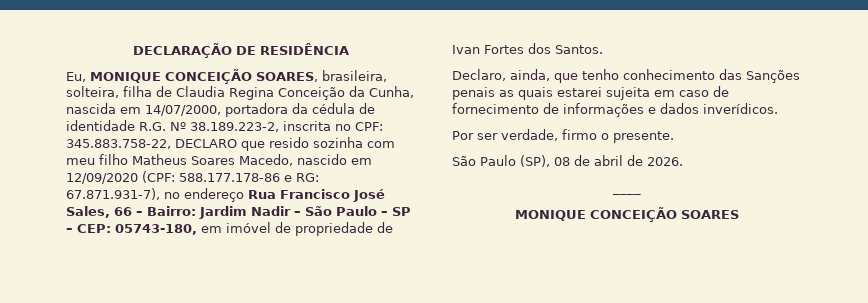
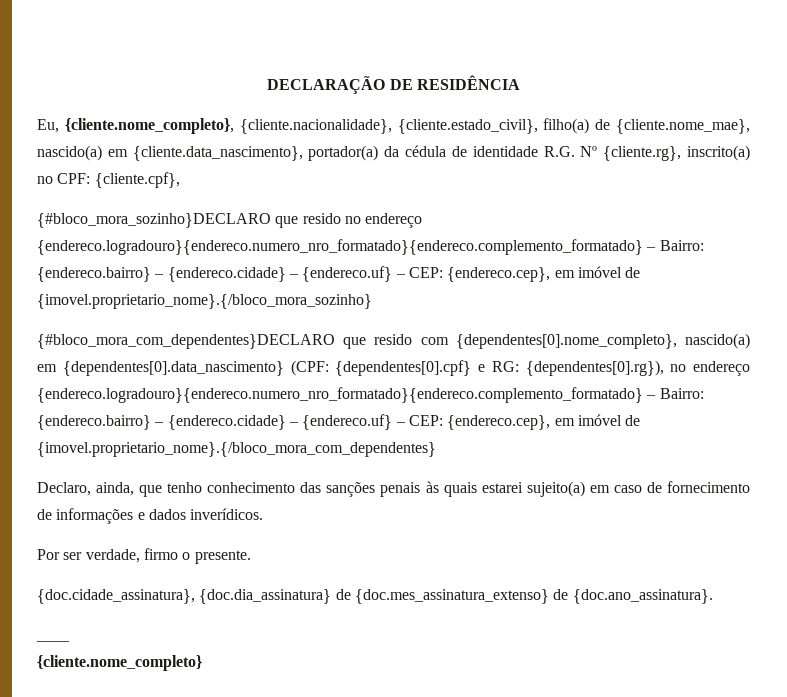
- Eu, MONIQUE CONCEIÇÃO SOARES, brasileira, solteira, filha de Claudia Regina Conceição da Cunha, nascida em 14/07/2000, portadora da cédula de identidade R.G. Nº 38.189.223-2, inscrita no CPF: 345.883.758-22, DECLARO que resido sozinha com meu filho Matheus Soares Macedo, nascido em 12/09/2020 (CPF: 588.177.178-86 e RG: 67.871.931-7), no endereço Rua Francisco José Sales, 66 – Bairro: Jardim Nadir – São Paulo – SP – CEP: 05743-180, em imóvel de propriedade de Ivan Fortes dos Santos.
+ Eu, {cliente.nome_completo}, {cliente.nacionalidade}, {cliente.estado_civil}, filho(a) de {cliente.nome_mae}, nascido(a) em {cliente.data_nascimento}, portador(a) da cédula de identidade R.G. Nº {cliente.rg}, inscrito(a) no CPF: {cliente.cpf},
+ {#bloco_mora_sozinho}DECLARO que resido no endereço {endereco.logradouro}{endereco.numero_nro_formatado}{endereco.complemento_formatado} – Bairro: {endereco.bairro} – {endereco.cidade} – {endereco.uf} – CEP: {endereco.cep}, em imóvel de {imovel.proprietario_nome}.{/bloco_mora_sozinho}
+ {#bloco_mora_com_dependentes}DECLARO que resido com {dependentes[0].nome_completo}, nascido(a) em {dependentes[0].data_nascimento} (CPF: {dependentes[0].cpf} e RG: {dependentes[0].rg}), no endereço {endereco.logradouro}{endereco.numero_nro_formatado}{endereco.complemento_formatado} – Bairro: {endereco.bairro} – {endereco.cidade} – {endereco.uf} – CEP: {endereco.cep}, em imóvel de {imovel.proprietario_nome}.{/bloco_mora_com_dependentes}
- Declaro, ainda, que tenho conhecimento das Sanções penais as quais estarei sujeita em caso de fornecimento de informações e dados inverídicos.
+ Declaro, ainda, que tenho conhecimento das sanções penais às quais estarei sujeito(a) em caso de fornecimento de informações e dados inverídicos.
- São Paulo (SP), 08 de abril de 2026.
+ {doc.cidade_assinatura}, {doc.dia_assinatura} de {doc.mes_assinatura_extenso} de {doc.ano_assinatura}.
  ____
- MONIQUE CONCEIÇÃO SOARES
+ {cliente.nome_completo}

